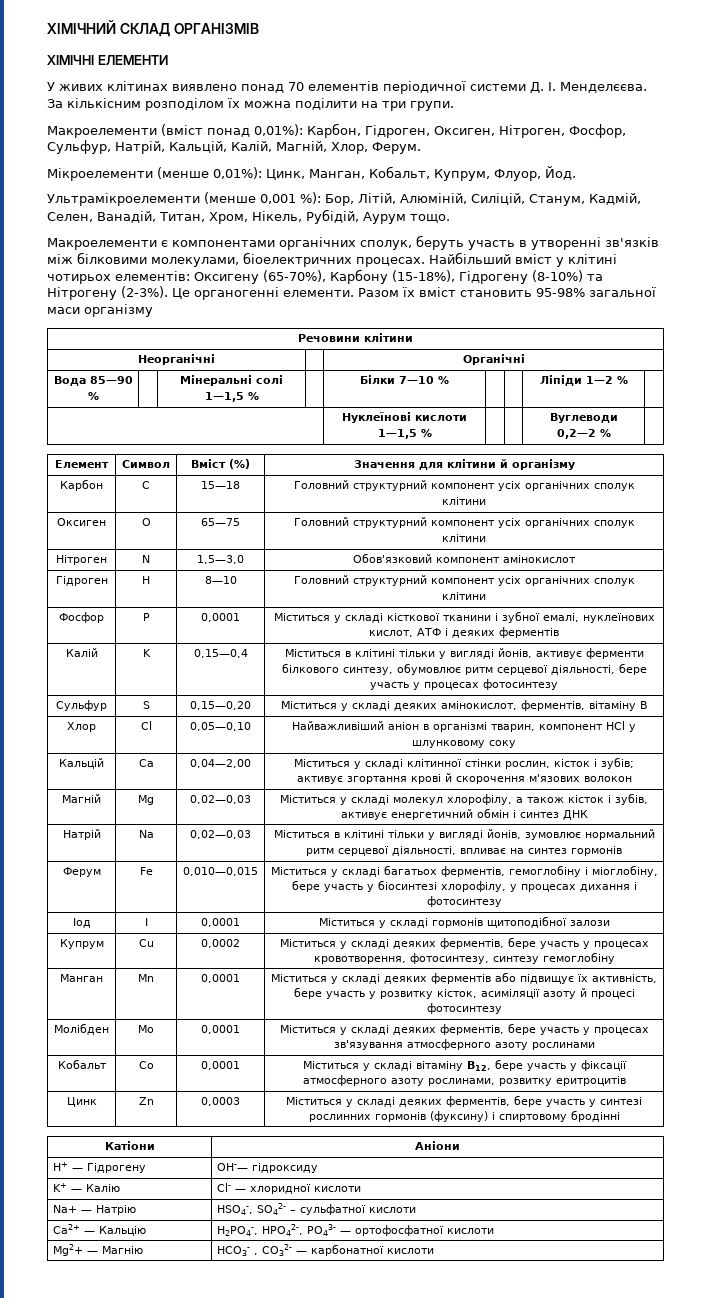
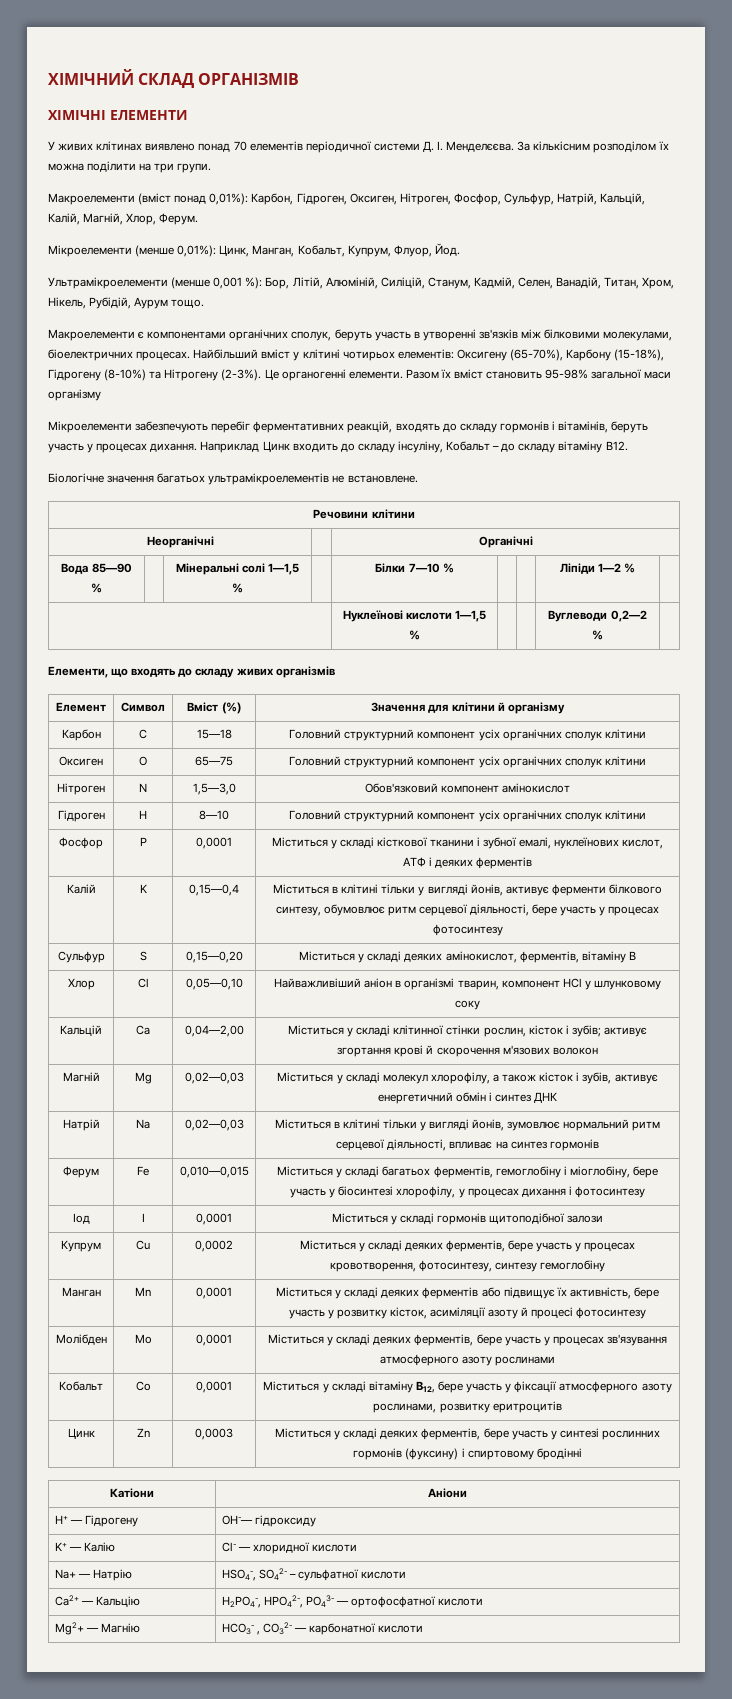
+ Мікроелементи забезпечують перебіг ферментативних реакцій, входять до складу гормонів і вітамінів, беруть участь у процесах дихання. Наприклад Цинк входить до складу інсуліну, Кобальт – до складу вітаміну В12.
+ Біологічне значення багатьох ультрамікроелементів не встановлене.
+ Елементи, що входять до складу живих організмів

